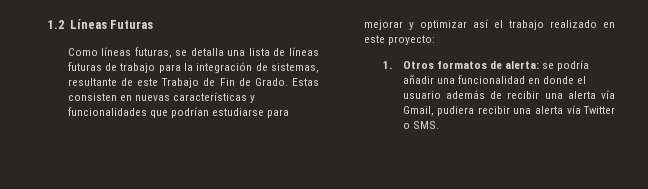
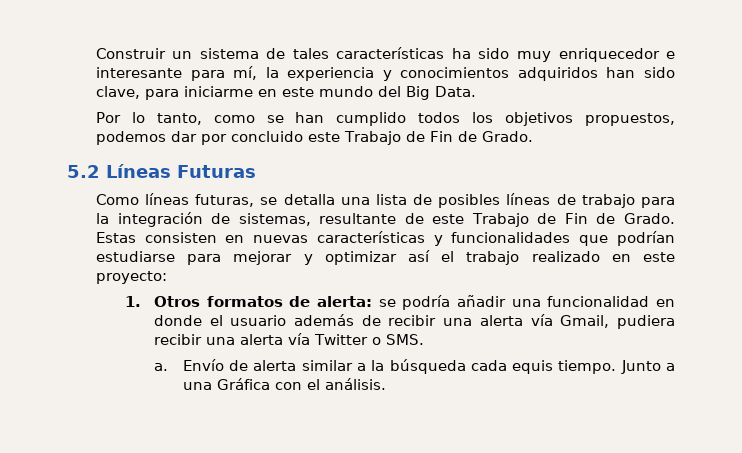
- 1.2 Líneas Futuras
+ Construir un sistema de tales características ha sido muy enriquecedor e interesante para mí, la experiencia y conocimientos adquiridos han sido clave, para iniciarme en este mundo del Big Data.
+ Por lo tanto, como se han cumplido todos los objetivos propuestos, podemos dar por concluido este Trabajo de Fin de Grado.
+ 5.2 Líneas Futuras
- Como líneas futuras, se detalla una lista de líneas futuras de trabajo para la integración de sistemas, resultante de este Trabajo de Fin de Grado.
+ Como líneas futuras, se detalla una lista de posibles líneas de trabajo para la integración de sistemas, resultante de este Trabajo de Fin de Grado.
+ a. Envío de alerta similar a la búsqueda cada equis tiempo. Junto a una Gráfica con el análisis.

